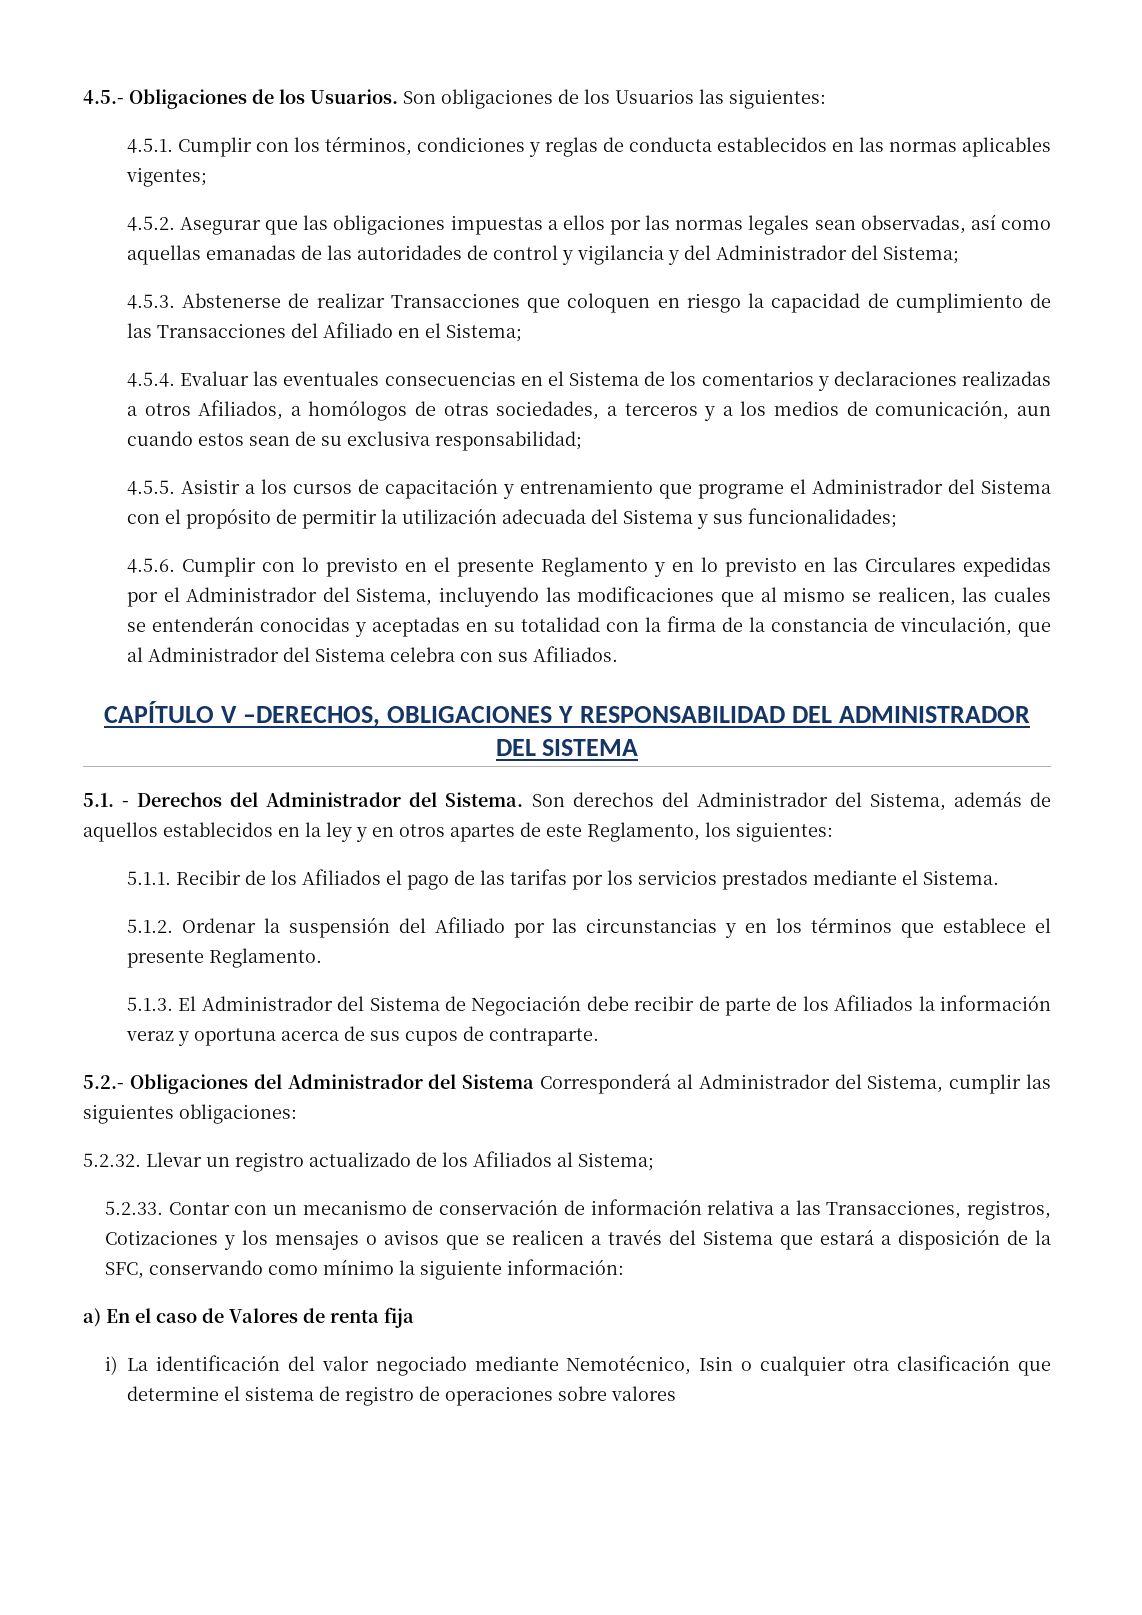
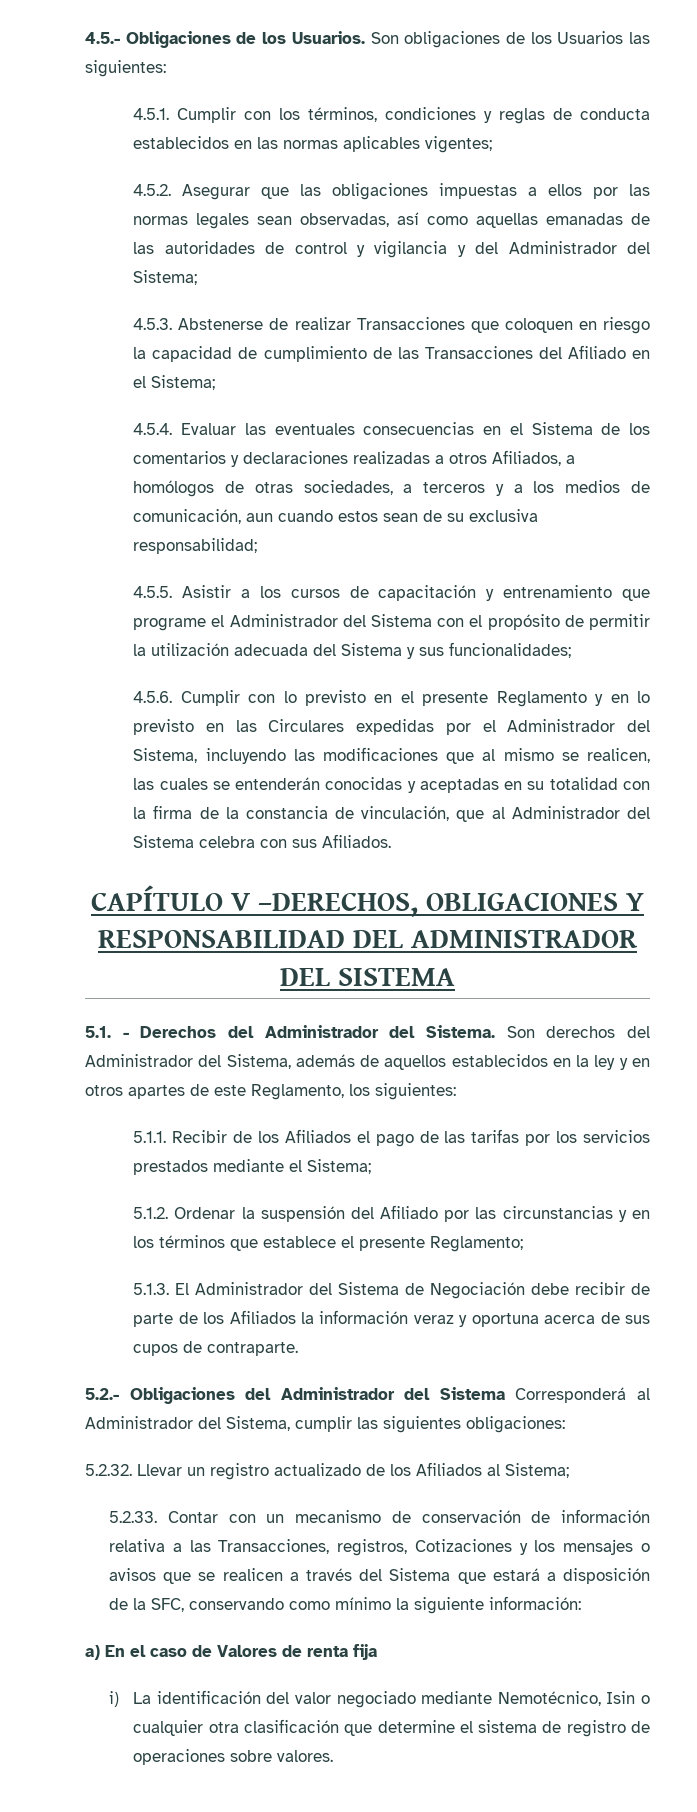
- 5.1.1. Recibir de los Afiliados el pago de las tarifas por los servicios prestados mediante el Sistema.
+ 5.1.1. Recibir de los Afiliados el pago de las tarifas por los servicios prestados mediante el Sistema;
- 5.1.2. Ordenar la suspensión del Afiliado por las circunstancias y en los términos que establece el presente Reglamento.
+ 5.1.2. Ordenar la suspensión del Afiliado por las circunstancias y en los términos que establece el presente Reglamento;
- i) La identificación del valor negociado mediante Nemotécnico, Isin o cualquier otra clasificación que determine el sistema de registro de operaciones sobre valores
+ i) La identificación del valor negociado mediante Nemotécnico, Isin o cualquier otra clasificación que determine el sistema de registro de operaciones sobre valores.

